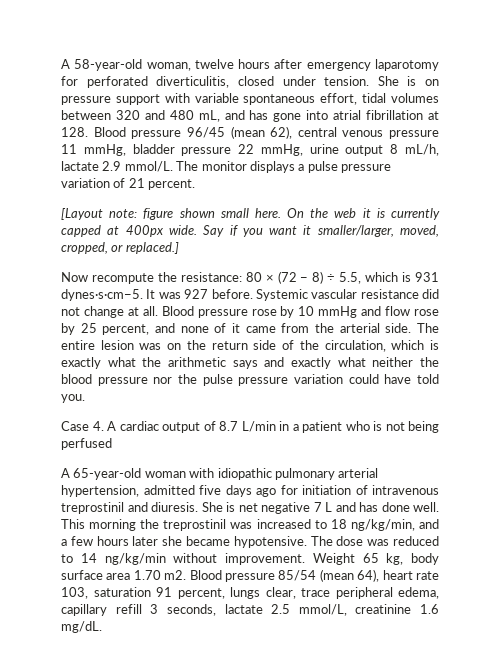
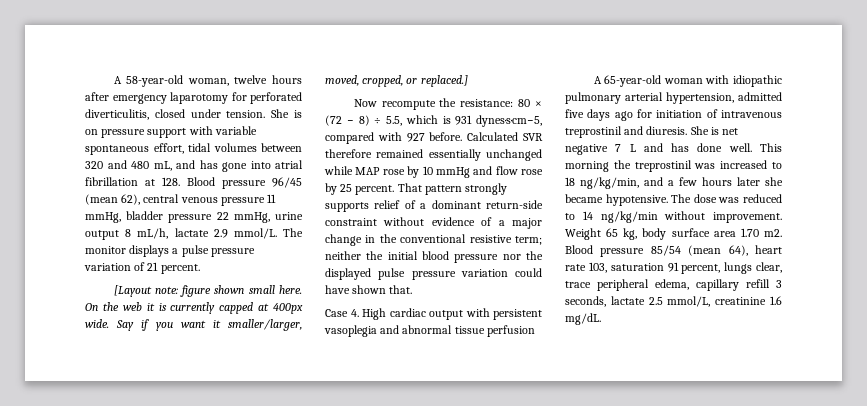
- Now recompute the resistance: 80 × (72 − 8) ÷ 5.5, which is 931 dynes·s·cm−5. It was 927 before. Systemic vascular resistance did not change at all. Blood pressure rose by 10 mmHg and flow rose by 25 percent, and none of it came from the arterial side. The entire lesion was on the return side of the circulation, which is exactly what the arithmetic says and exactly what neither the blood pressure nor the pulse pressure variation could have told you.
+ Now recompute the resistance: 80 × (72 − 8) ÷ 5.5, which is 931 dynes·s·cm−5, compared with 927 before. Calculated SVR therefore remained essentially unchanged while MAP rose by 10 mmHg and flow rose by 25 percent. That pattern strongly supports relief of a dominant return-side constraint without evidence of a major change in the conventional resistive term; neither the initial blood pressure nor the displayed pulse pressure variation could have shown that.
- Case 4. A cardiac output of 8.7 L/min in a patient who is not being perfused
+ Case 4. High cardiac output with persistent vasoplegia and abnormal tissue perfusion

